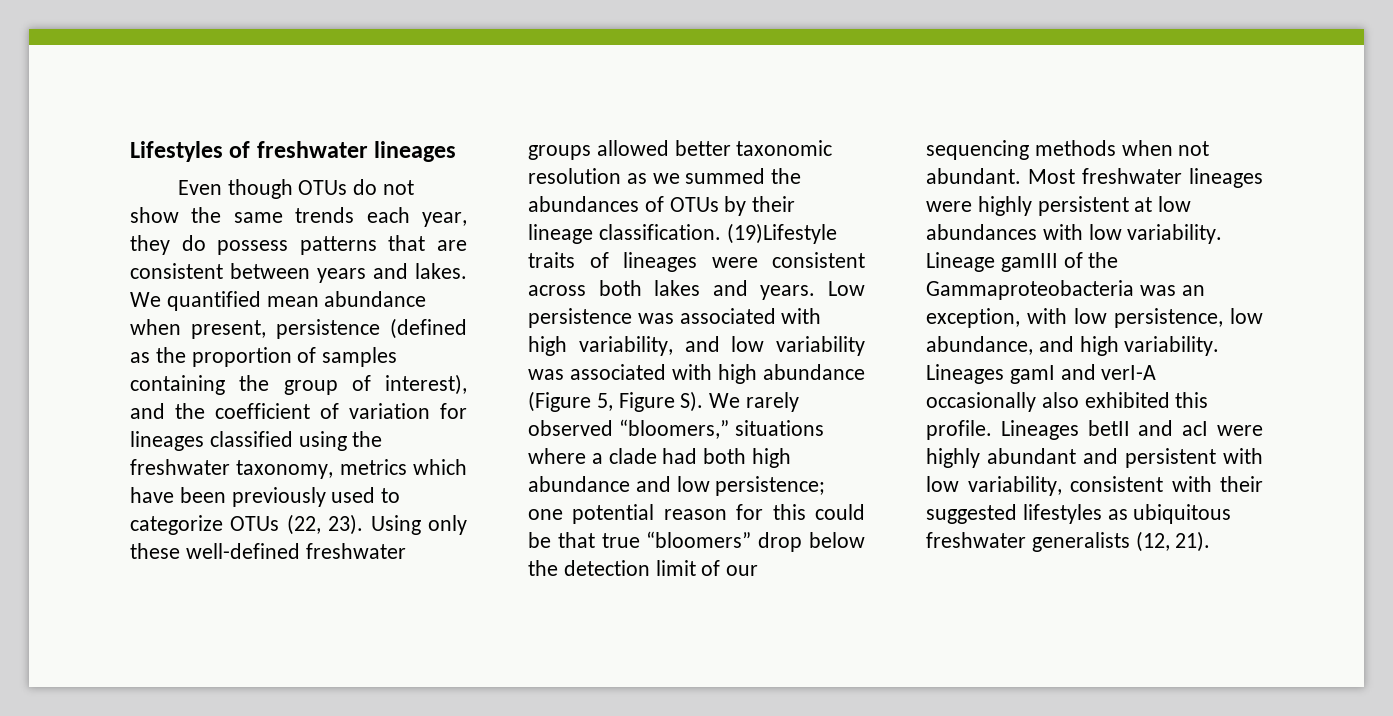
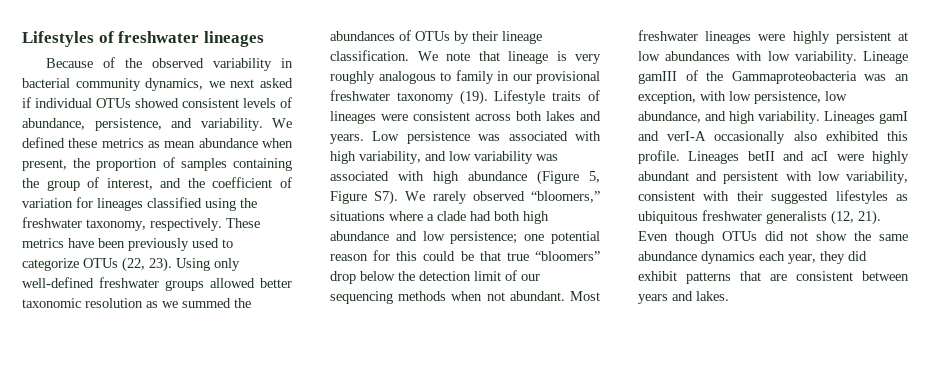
- Even though OTUs do not show the same trends each year, they do possess patterns that are consistent between years and lakes. We quantified mean abundance when present, persistence (defined as the proportion of samples containing the group of interest), and the coefficient of variation for lineages classified using the freshwater taxonomy, metrics which have been previously used to categorize OTUs (22, 23).
+ Because of the observed variability in bacterial community dynamics, we next asked if individual OTUs showed consistent levels of abundance, persistence, and variability. We defined these metrics as mean abundance when present, the proportion of samples containing the group of interest, and the coefficient of variation for lineages classified using the freshwater taxonomy, respectively. These metrics have been previously used to categorize OTUs (22, 23).
- Using only these well-defined freshwater groups allowed better taxonomic resolution as we summed the abundances of OTUs by their lineage classification.
+ Using only well-defined freshwater groups allowed better taxonomic resolution as we summed the abundances of OTUs by their lineage classification.
- (19)Lifestyle traits of lineages were consistent across both lakes and years.
+ We note that lineage is very roughly analogous to family in our provisional freshwater taxonomy (19). Lifestyle traits of lineages were consistent across both lakes and years.
- Low persistence was associated with high variability, and low variability was associated with high abundance (Figure 5, Figure S). We rarely observed “bloomers,” situations where a clade had both high abundance and low persistence; one potential reason for this could be that true “bloomers” drop below the detection limit of our sequencing methods when not abundant.
+ Low persistence was associated with high variability, and low variability was associated with high abundance (Figure 5, Figure S7). We rarely observed “bloomers,” situations where a clade had both high abundance and low persistence; one potential reason for this could be that true “bloomers” drop below the detection limit of our sequencing methods when not abundant.
+ Even though OTUs did not show the same abundance dynamics each year, they did exhibit patterns that are consistent between years and lakes.

